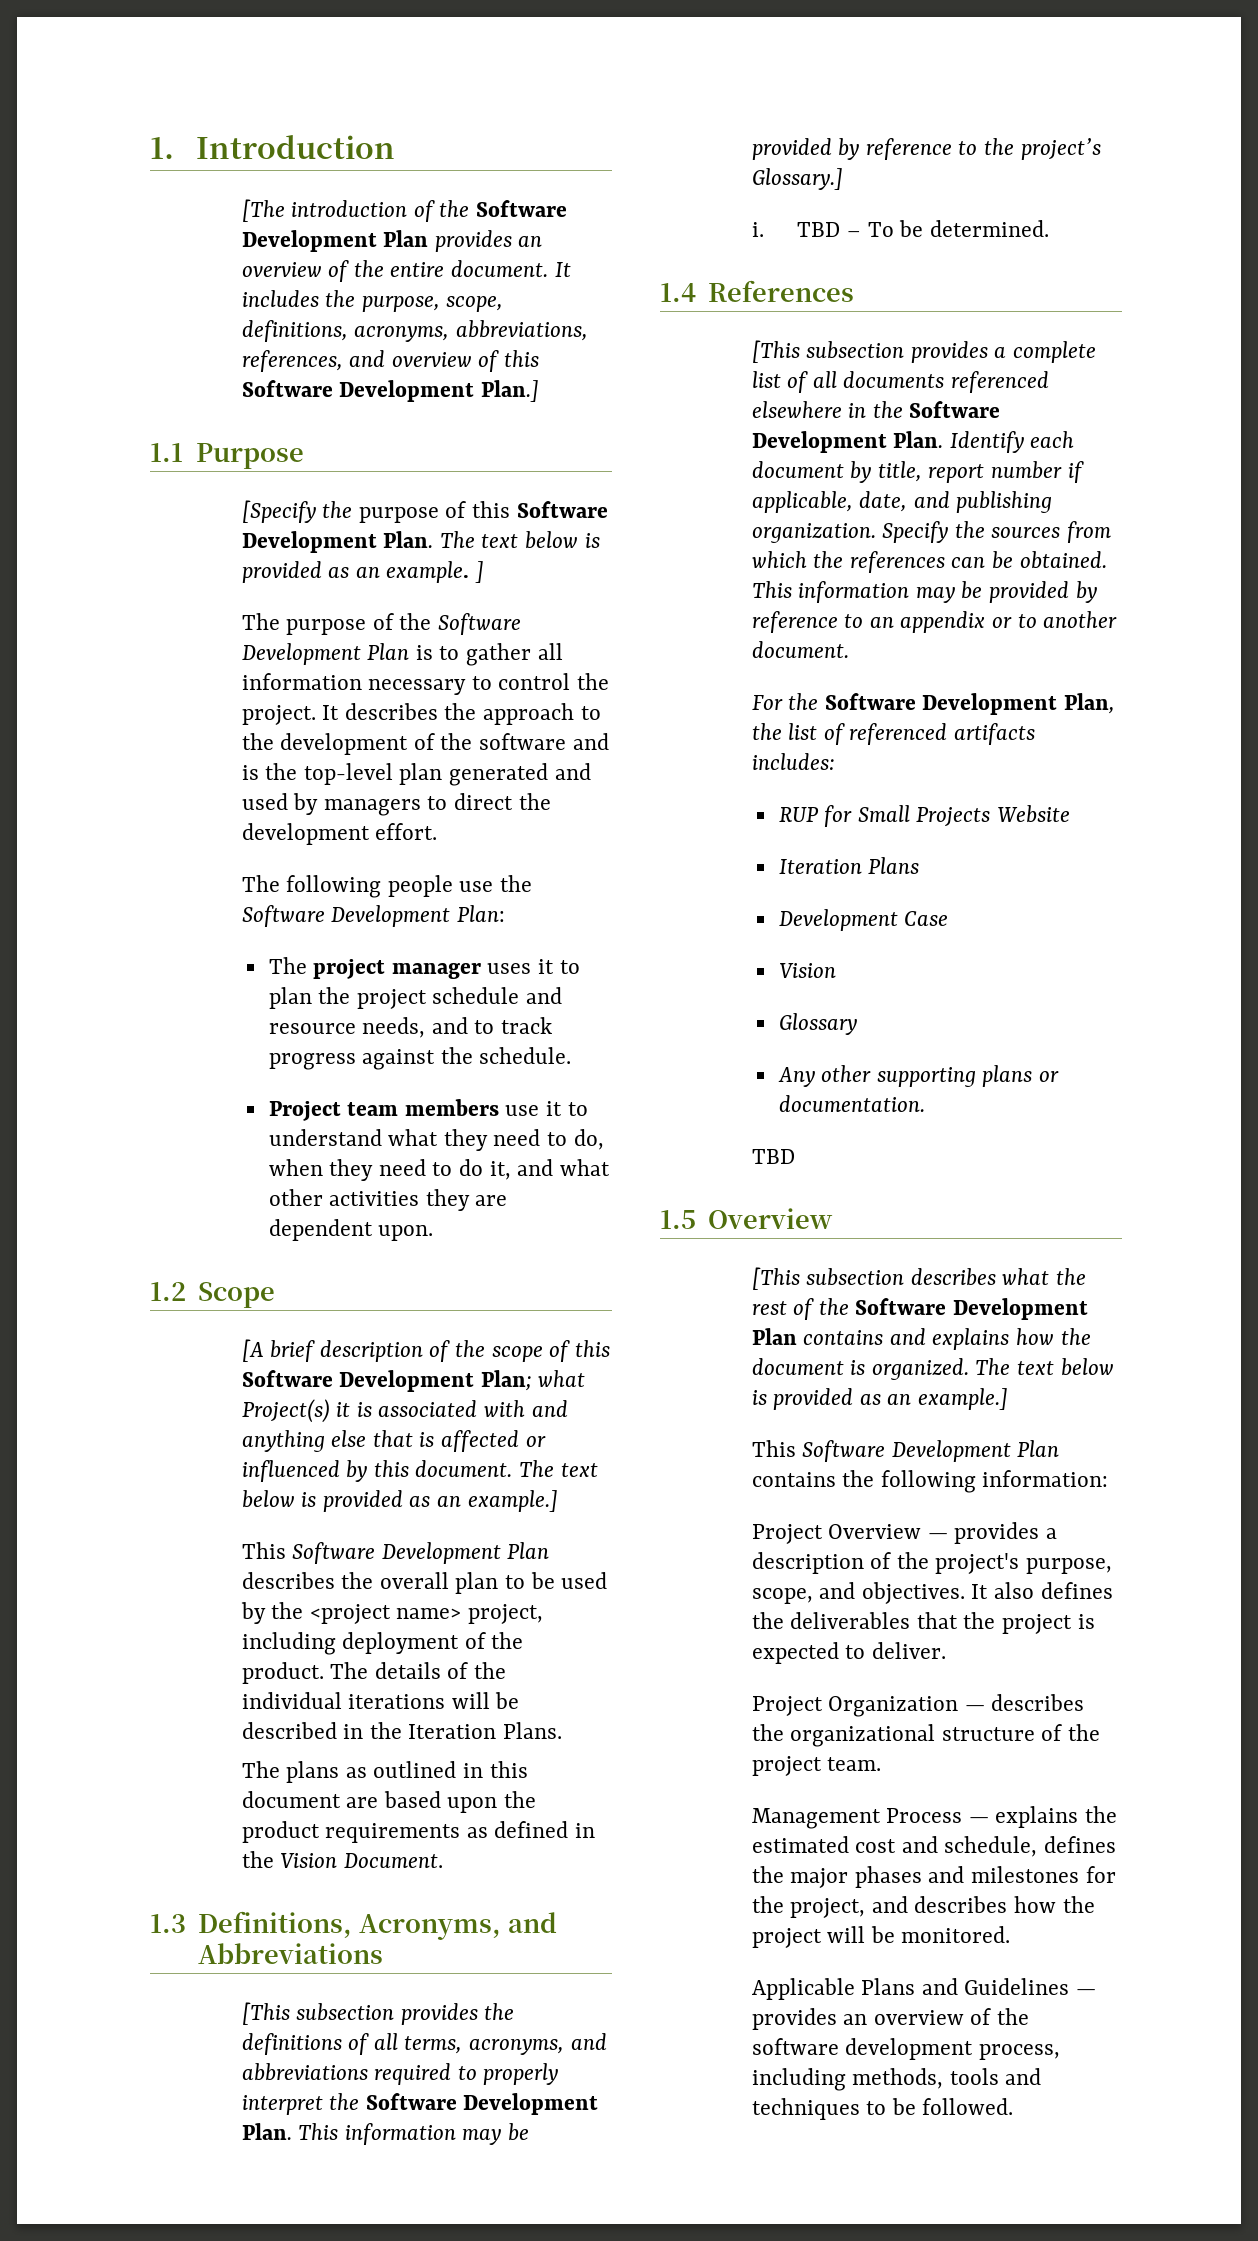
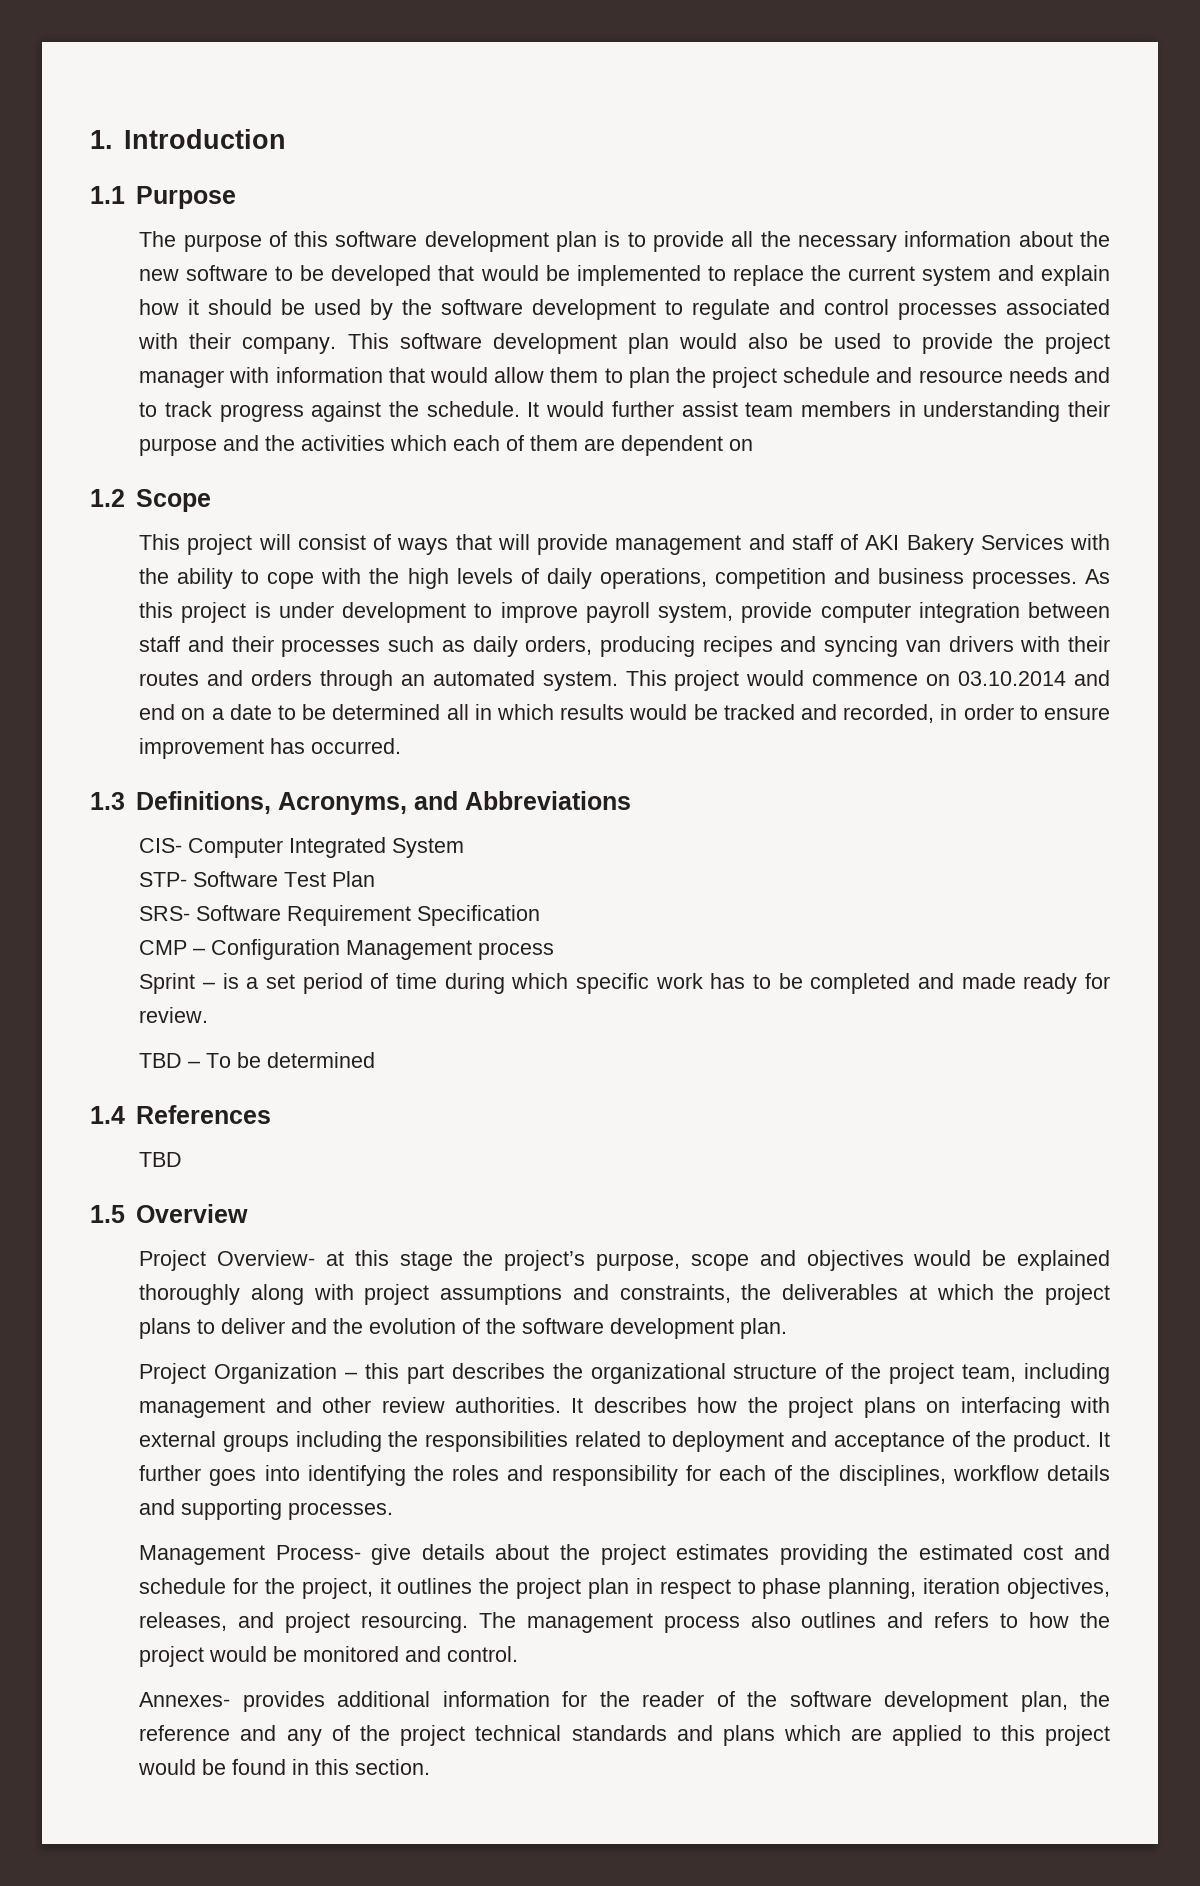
- [The introduction of the Software Development Plan provides an overview of the entire document. It includes the purpose, scope, definitions, acronyms, abbreviations, references, and overview of this Software Development Plan.]
- [Specify the purpose of this Software Development Plan. The text below is provided as an example. ]
- The purpose of the Software Development Plan is to gather all information necessary to control the project. It describes the approach to the development of the software and is the top-level plan generated and used by managers to direct the development effort.
- The following people use the Software Development Plan:
- The project manager uses it to plan the project schedule and resource needs, and to track progress against the schedule.
- Project team members use it to understand what they need to do, when they need to do it, and what other activities they are dependent upon.
+ The purpose of this software development plan is to provide all the necessary information about the new software to be developed that would be implemented to replace the current system and explain how it should be used by the software development to regulate and control processes associated with their company. This software development plan would also be used to provide the project manager with information that would allow them to plan the project schedule and resource needs and to track progress against the schedule. It would further assist team members in understanding their purpose and the activities which each of them are dependent on
- [A brief description of the scope of this Software Development Plan; what Project(s) it is associated with and anything else that is affected or influenced by this document. The text below is provided as an example.]
- This Software Development Plan describes the overall plan to be used by the <project name> project, including deployment of the product. The details of the individual iterations will be described in the Iteration Plans.
- The plans as outlined in this document are based upon the product requirements as defined in the Vision Document.
+ This project will consist of ways that will provide management and staff of AKI Bakery Services with the ability to cope with the high levels of daily operations, competition and business processes. As this project is under development to improve payroll system, provide computer integration between staff and their processes such as daily orders, producing recipes and syncing van drivers with their routes and orders through an automated system. This project would commence on 03.10.2014 and end on a date to be determined all in which results would be tracked and recorded, in order to ensure improvement has occurred.
- [This subsection provides the definitions of all terms, acronyms, and abbreviations required to properly interpret the Software Development Plan. This information may be provided by reference to the project’s Glossary.]
- i. TBD – To be determined.
+ CIS- Computer Integrated System
+ STP- Software Test Plan
+ SRS- Software Requirement Specification
+ CMP – Configuration Management process
+ Sprint – is a set period of time during which specific work has to be completed and made ready for review.
+ TBD – To be determined
  1.4 References
- [This subsection provides a complete list of all documents referenced elsewhere in the Software Development Plan. Identify each document by title, report number if applicable, date, and publishing organization. Specify the sources from which the references can be obtained. This information may be provided by reference to an appendix or to another document.
- For the Software Development Plan, the list of referenced artifacts includes:
- RUP for Small Projects Website
- Iteration Plans
- Development Case
- Vision
- Glossary
- Any other supporting plans or documentation.
  TBD
  1.5 Overview
- [This subsection describes what the rest of the Software Development Plan contains and explains how the document is organized. The text below is provided as an example.]
- This Software Development Plan contains the following information:
- Project Overview — provides a description of the project's purpose, scope, and objectives. It also defines the deliverables that the project is expected to deliver.
+ Project Overview- at this stage the project’s purpose, scope and objectives would be explained thoroughly along with project assumptions and constraints, the deliverables at which the project plans to deliver and the evolution of the software development plan.
- Project Organization — describes the organizational structure of the project team.
- Management Process — explains the estimated cost and schedule, defines the major phases and milestones for the project, and describes how the project will be monitored.
- Applicable Plans and Guidelines — provides an overview of the software development process, including methods, tools and techniques to be followed.
+ Project Organization – this part describes the organizational structure of the project team, including management and other review authorities. It describes how the project plans on interfacing with external groups including the responsibilities related to deployment and acceptance of the product. It further goes into identifying the roles and responsibility for each of the disciplines, workflow details and supporting processes.
+ Management Process- give details about the project estimates providing the estimated cost and schedule for the project, it outlines the project plan in respect to phase planning, iteration objectives, releases, and project resourcing. The management process also outlines and refers to how the project would be monitored and control.
+ Annexes- provides additional information for the reader of the software development plan, the reference and any of the project technical standards and plans which are applied to this project would be found in this section.

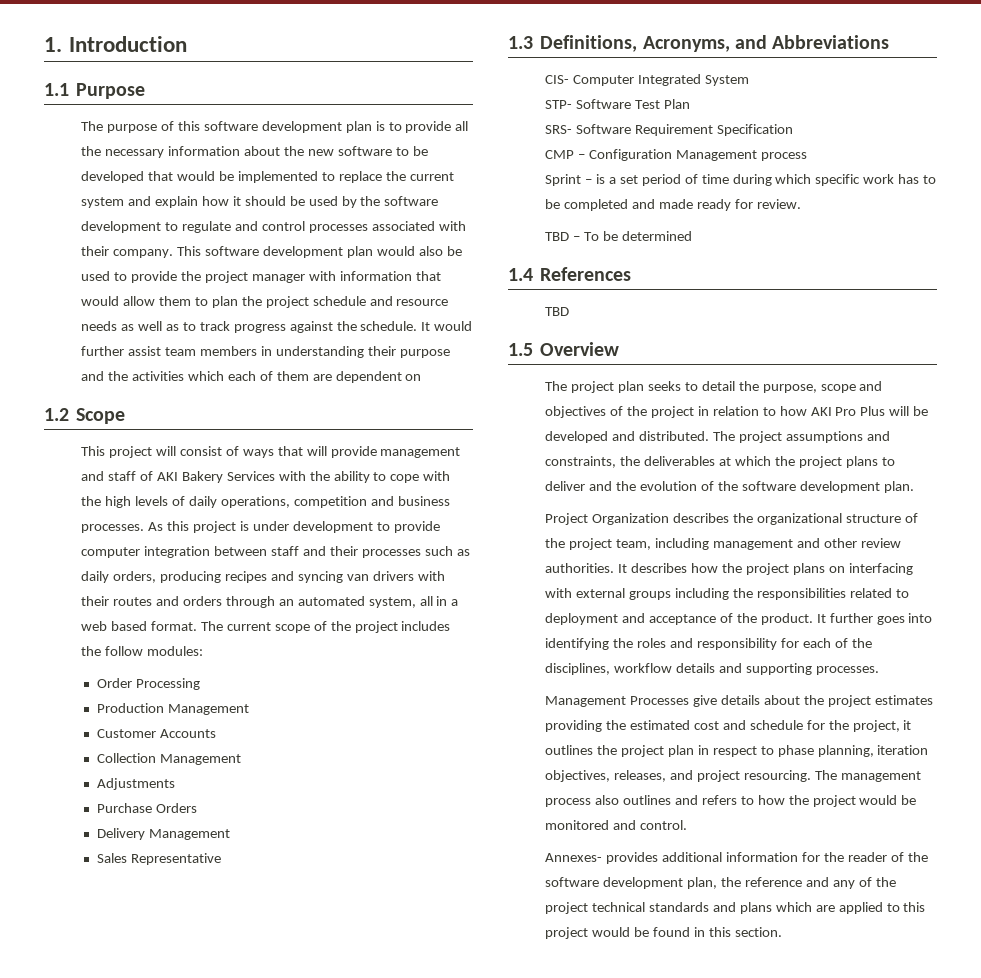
- This software development plan would also be used to provide the project manager with information that would allow them to plan the project schedule and resource needs and to track progress against the schedule.
+ This software development plan would also be used to provide the project manager with information that would allow them to plan the project schedule and resource needs as well as to track progress against the schedule.
- As this project is under development to improve payroll system, provide computer integration between staff and their processes such as daily orders, producing recipes and syncing van drivers with their routes and orders through an automated system. This project would commence on 03.10.2014 and end on a date to be determined all in which results would be tracked and recorded, in order to ensure improvement has occurred.
+ As this project is under development to provide computer integration between staff and their processes such as daily orders, producing recipes and syncing van drivers with their routes and orders through an automated system, all in a web based format. The current scope of the project includes the follow modules:
+ Order Processing
+ Production Management
+ Customer Accounts
+ Collection Management
+ Adjustments
+ Purchase Orders
+ Delivery Management
+ Sales Representative
- Project Overview- at this stage the project’s purpose, scope and objectives would be explained thoroughly along with project assumptions and constraints, the deliverables at which the project plans to deliver and the evolution of the software development plan.
+ The project plan seeks to detail the purpose, scope and objectives of the project in relation to how AKI Pro Plus will be developed and distributed. The project assumptions and constraints, the deliverables at which the project plans to deliver and the evolution of the software development plan.
- Project Organization – this part describes the organizational structure of the project team, including management and other review authorities.
+ Project Organization describes the organizational structure of the project team, including management and other review authorities.
- Management Process- give details about the project estimates providing the estimated cost and schedule for the project, it outlines the project plan in respect to phase planning, iteration objectives, releases, and project resourcing.
+ Management Processes give details about the project estimates providing the estimated cost and schedule for the project, it outlines the project plan in respect to phase planning, iteration objectives, releases, and project resourcing.

